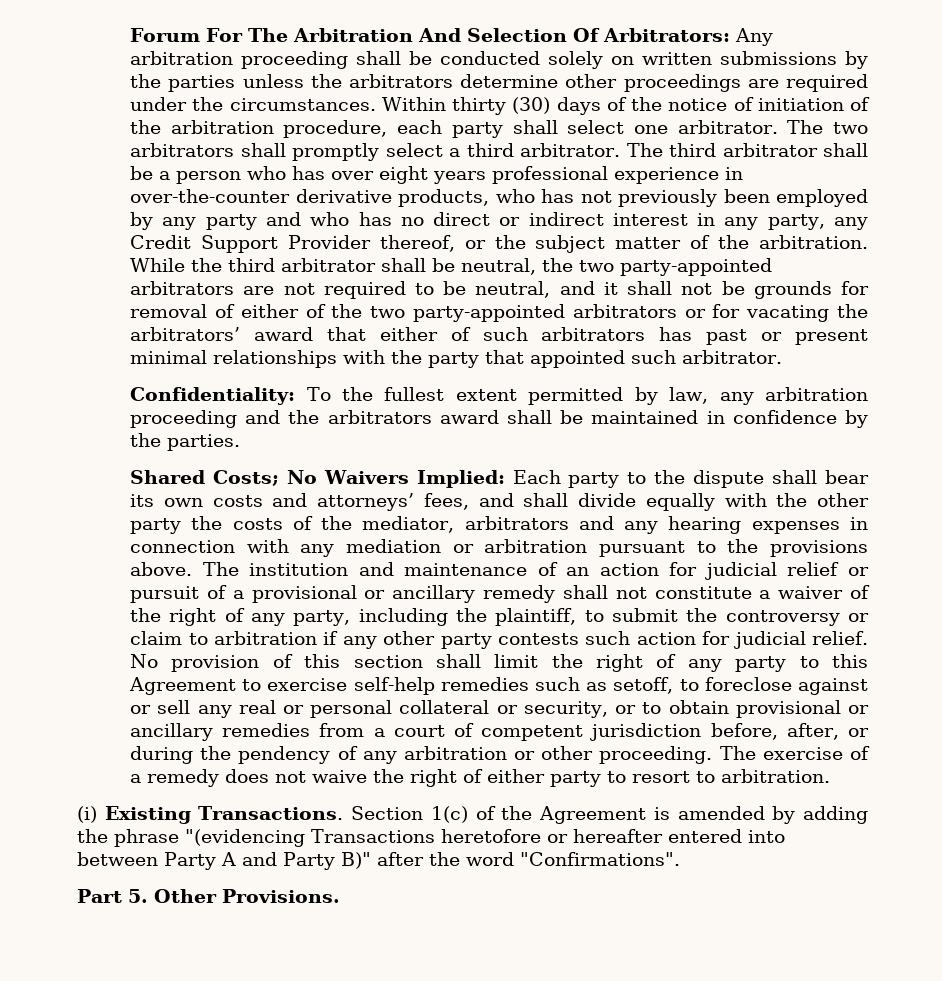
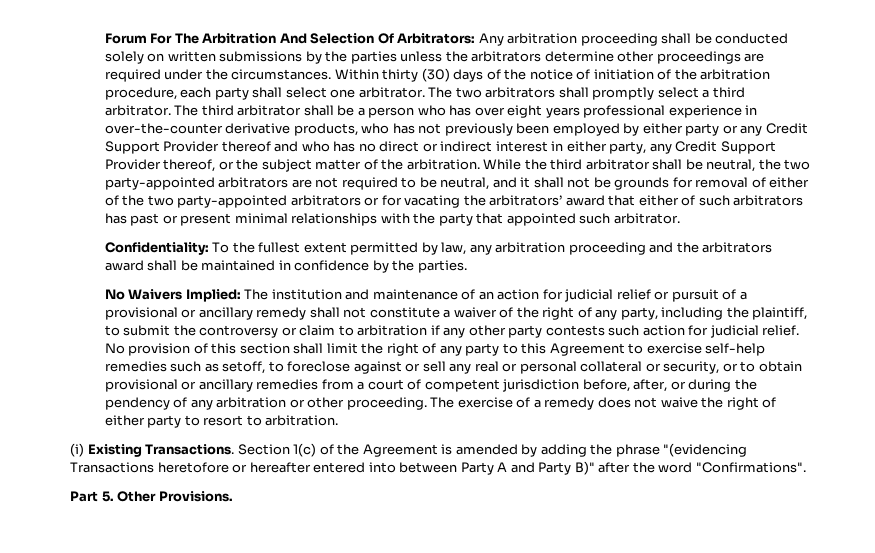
- The third arbitrator shall be a person who has over eight years professional experience in over-the-counter derivative products, who has not previously been employed by any party and who has no direct or indirect interest in any party, any Credit Support Provider thereof, or the subject matter of the arbitration.
+ The third arbitrator shall be a person who has over eight years professional experience in over-the-counter derivative products, who has not previously been employed by either party or any Credit Support Provider thereof and who has no direct or indirect interest in either party, any Credit Support Provider thereof, or the subject matter of the arbitration.
- Shared Costs; No Waivers Implied: Each party to the dispute shall bear its own costs and attorneys’ fees, and shall divide equally with the other party the costs of the mediator, arbitrators and any hearing expenses in connection with any mediation or arbitration pursuant to the provisions above. The institution and maintenance of an action for judicial relief or pursuit of a provisional or ancillary remedy shall not constitute a waiver of the right of any party, including the plaintiff, to submit the controversy or claim to arbitration if any other party contests such action for judicial relief.
+ No Waivers Implied: The institution and maintenance of an action for judicial relief or pursuit of a provisional or ancillary remedy shall not constitute a waiver of the right of any party, including the plaintiff, to submit the controversy or claim to arbitration if any other party contests such action for judicial relief.

